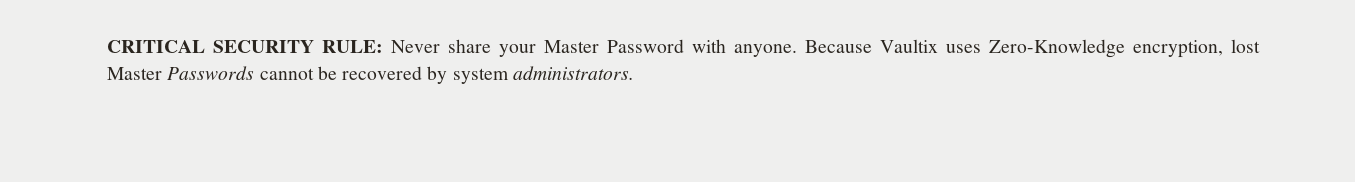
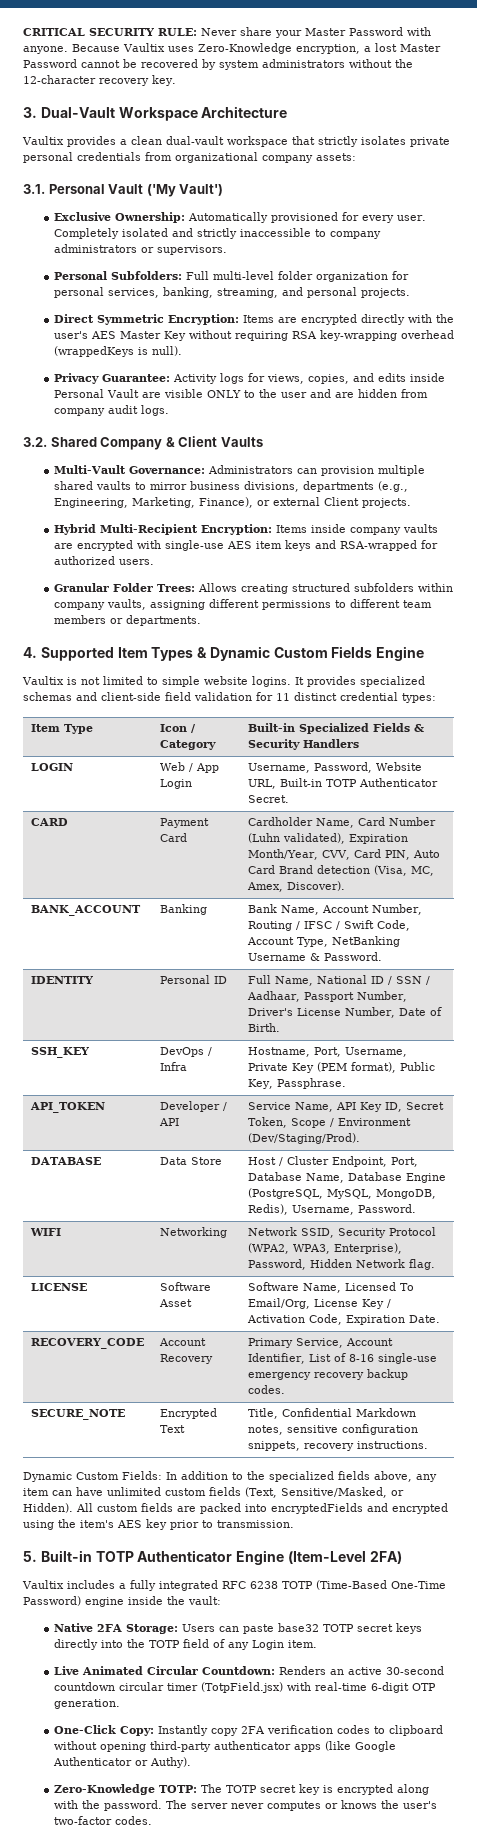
- Because Vaultix uses Zero-Knowledge encryption, lost Master Passwords cannot be recovered by system administrators.
+ Because Vaultix uses Zero-Knowledge encryption, a lost Master Password cannot be recovered by system administrators without the 12-character recovery key.
+ 3. Dual-Vault Workspace Architecture
+ Vaultix provides a clean dual-vault workspace that strictly isolates private personal credentials from organizational company assets:
+ 3.1. Personal Vault ('My Vault')
+ Exclusive Ownership: Automatically provisioned for every user. Completely isolated and strictly inaccessible to company administrators or supervisors.
+ Personal Subfolders: Full multi-level folder organization for personal services, banking, streaming, and personal projects.
+ Direct Symmetric Encryption: Items are encrypted directly with the user's AES Master Key without requiring RSA key-wrapping overhead (wrappedKeys is null).
+ Privacy Guarantee: Activity logs for views, copies, and edits inside Personal Vault are visible ONLY to the user and are hidden from company audit logs.
+ 3.2. Shared Company & Client Vaults
+ Multi-Vault Governance: Administrators can provision multiple shared vaults to mirror business divisions, departments (e.g., Engineering, Marketing, Finance), or external Client projects.
+ Hybrid Multi-Recipient Encryption: Items inside company vaults are encrypted with single-use AES item keys and RSA-wrapped for authorized users.
+ Granular Folder Trees: Allows creating structured subfolders within company vaults, assigning different permissions to different team members or departments.
+ 4. Supported Item Types & Dynamic Custom Fields Engine
+ Vaultix is not limited to simple website logins. It provides specialized schemas and client-side field validation for 11 distinct credential types:
+ Item Type | Icon / Category | Built-in Specialized Fields & Security Handlers
+ LOGIN | Web / App Login | Username, Password, Website URL, Built-in TOTP Authenticator Secret.
+ CARD | Payment Card | Cardholder Name, Card Number (Luhn validated), Expiration Month/Year, CVV, Card PIN, Auto Card Brand detection (Visa, MC, Amex, Discover).
+ BANK_ACCOUNT | Banking | Bank Name, Account Number, Routing / IFSC / Swift Code, Account Type, NetBanking Username & Password.
+ IDENTITY | Personal ID | Full Name, National ID / SSN / Aadhaar, Passport Number, Driver's License Number, Date of Birth.
+ SSH_KEY | DevOps / Infra | Hostname, Port, Username, Private Key (PEM format), Public Key, Passphrase.
+ API_TOKEN | Developer / API | Service Name, API Key ID, Secret Token, Scope / Environment (Dev/Staging/Prod).
+ DATABASE | Data Store | Host / Cluster Endpoint, Port, Database Name, Database Engine (PostgreSQL, MySQL, MongoDB, Redis), Username, Password.
+ WIFI | Networking | Network SSID, Security Protocol (WPA2, WPA3, Enterprise), Password, Hidden Network flag.
+ LICENSE | Software Asset | Software Name, Licensed To Email/Org, License Key / Activation Code, Expiration Date.
+ RECOVERY_CODE | Account Recovery | Primary Service, Account Identifier, List of 8-16 single-use emergency recovery backup codes.
+ SECURE_NOTE | Encrypted Text | Title, Confidential Markdown notes, sensitive configuration snippets, recovery instructions.
+ Dynamic Custom Fields: In addition to the specialized fields above, any item can have unlimited custom fields (Text, Sensitive/Masked, or Hidden). All custom fields are packed into encryptedFields and encrypted using the item's AES key prior to transmission.
+ 5. Built-in TOTP Authenticator Engine (Item-Level 2FA)
+ Vaultix includes a fully integrated RFC 6238 TOTP (Time-Based One-Time Password) engine inside the vault:
+ Native 2FA Storage: Users can paste base32 TOTP secret keys directly into the TOTP field of any Login item.
+ Live Animated Circular Countdown: Renders an active 30-second countdown circular timer (TotpField.jsx) with real-time 6-digit OTP generation.
+ One-Click Copy: Instantly copy 2FA verification codes to clipboard without opening third-party authenticator apps (like Google Authenticator or Authy).
+ Zero-Knowledge TOTP: The TOTP secret key is encrypted along with the password. The server never computes or knows the user's two-factor codes.

